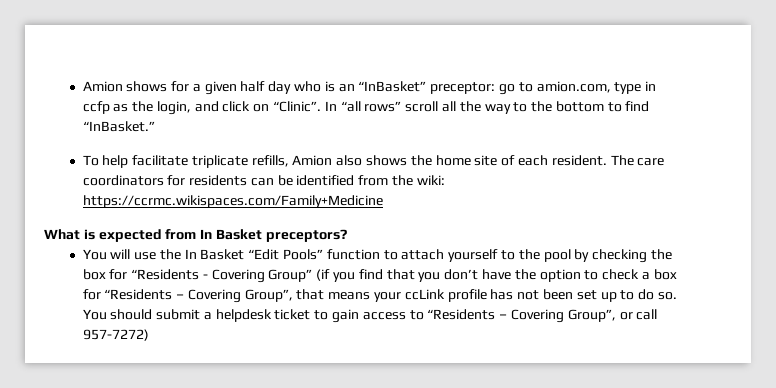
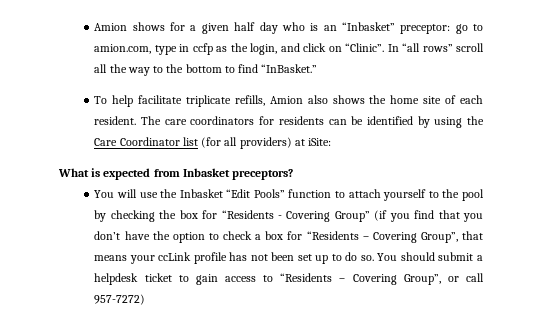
- Amion shows for a given half day who is an “InBasket” preceptor: go to amion.com, type in ccfp as the login, and click on “Clinic”.
+ Amion shows for a given half day who is an “Inbasket” preceptor: go to amion.com, type in ccfp as the login, and click on “Clinic”.
- The care coordinators for residents can be identified from the wiki: https://ccrmc.wikispaces.com/Family+Medicine
+ The care coordinators for residents can be identified by using the Care Coordinator list (for all providers) at iSite:
- What is expected from In Basket preceptors?
+ What is expected from Inbasket preceptors?
- You will use the In Basket “Edit Pools” function to attach yourself to the pool by checking the box for “Residents - Covering Group” (if you find that you don’t have the option to check a box for “Residents – Covering Group”, that means your ccLink profile has not been set up to do so.
+ You will use the Inbasket “Edit Pools” function to attach yourself to the pool by checking the box for “Residents - Covering Group” (if you find that you don’t have the option to check a box for “Residents – Covering Group”, that means your ccLink profile has not been set up to do so.

